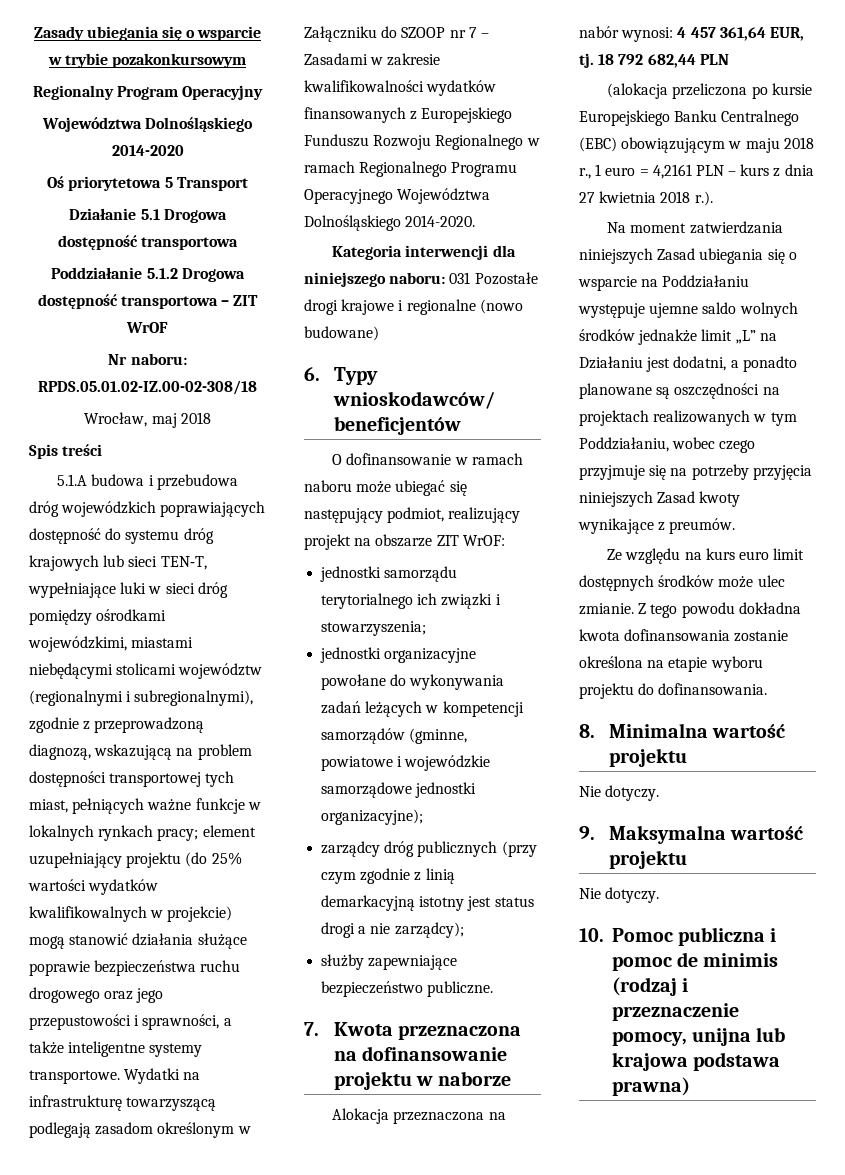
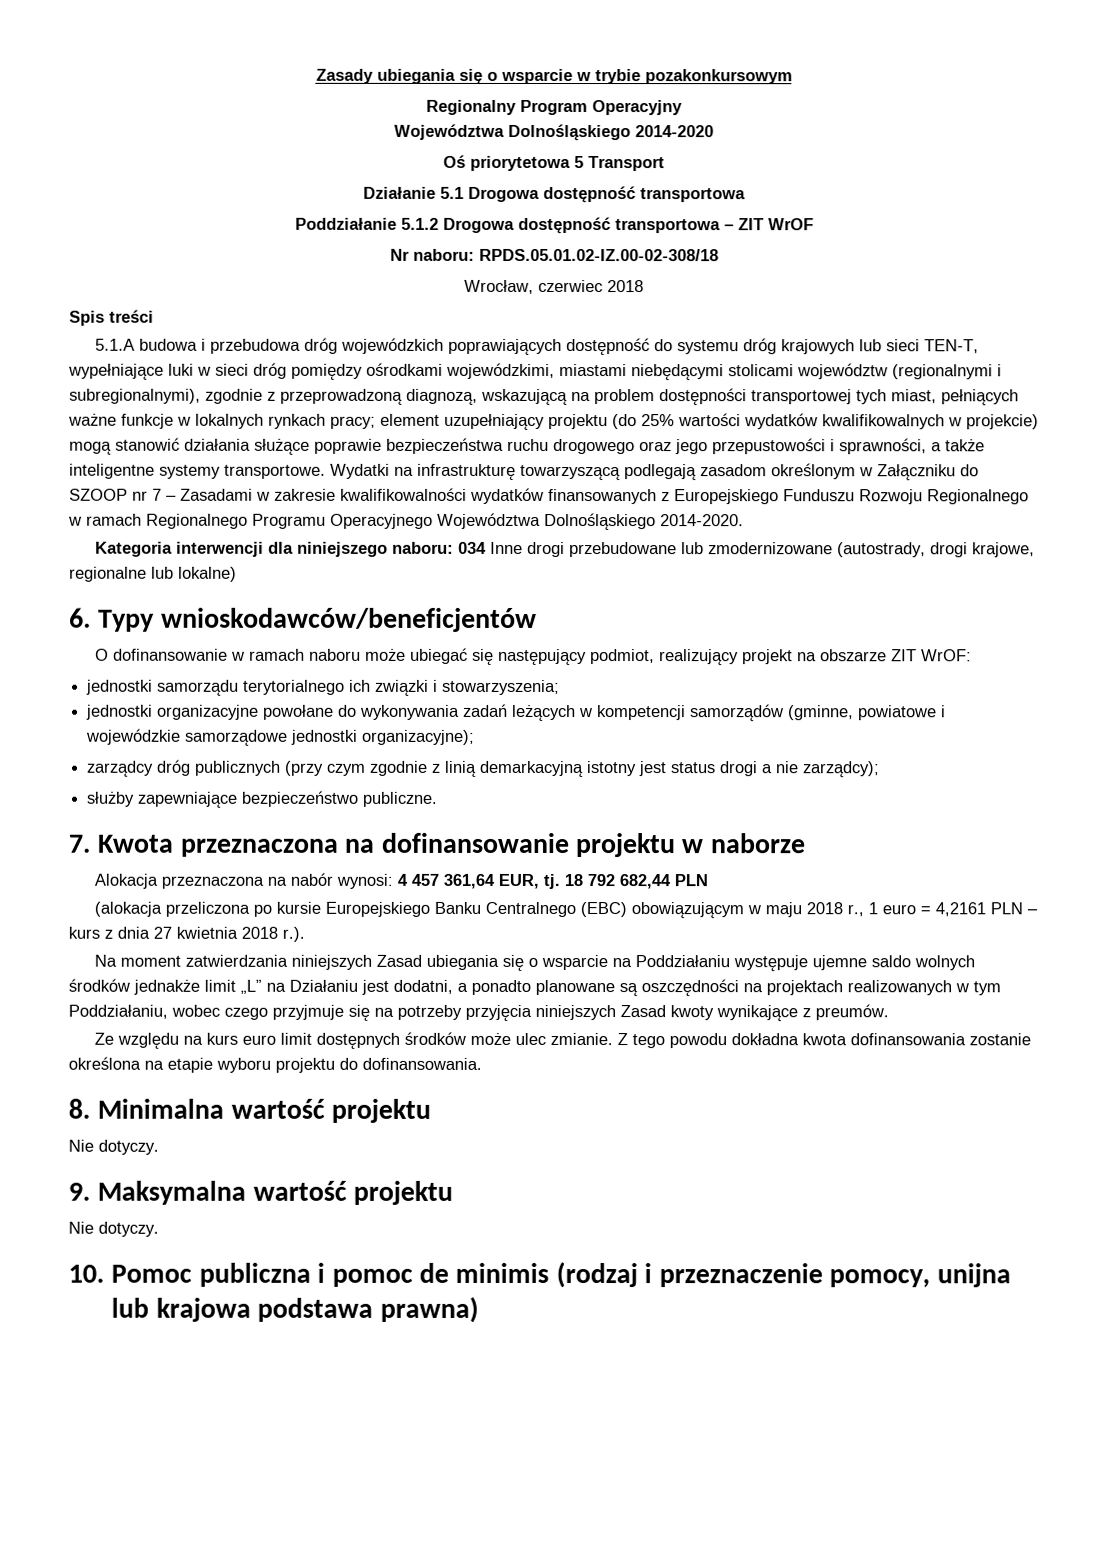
- Wrocław, maj 2018
+ Wrocław, czerwiec 2018
- Kategoria interwencji dla niniejszego naboru: 031 Pozostałe drogi krajowe i regionalne (nowo budowane)
+ Kategoria interwencji dla niniejszego naboru: 034 Inne drogi przebudowane lub zmodernizowane (autostrady, drogi krajowe, regionalne lub lokalne)

